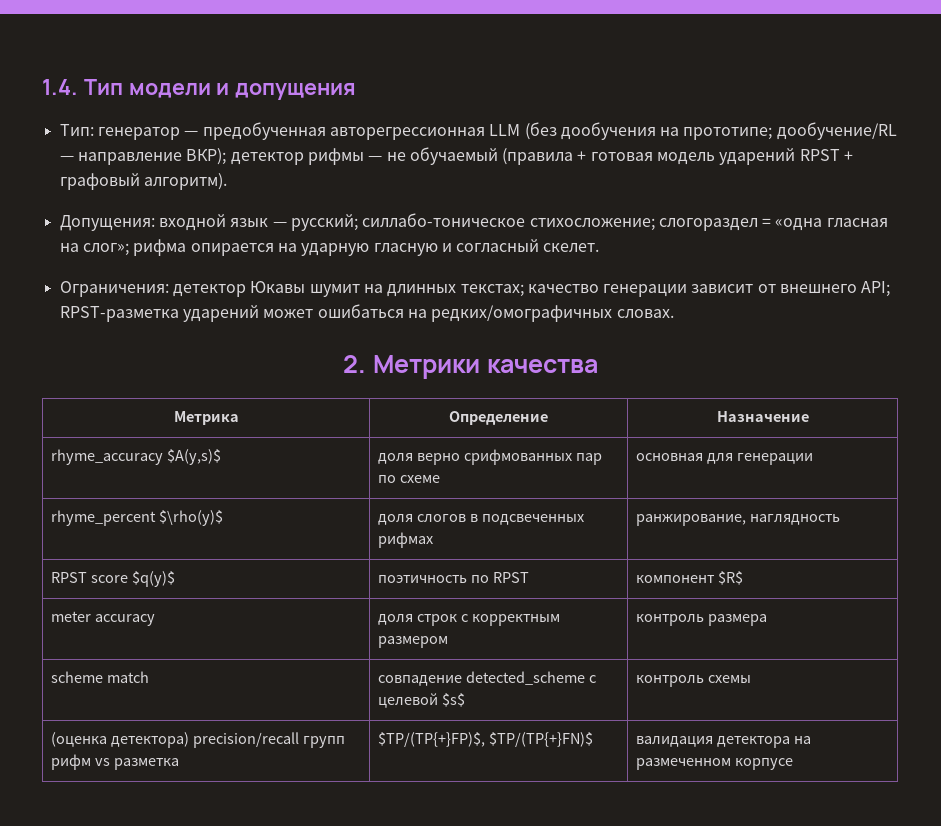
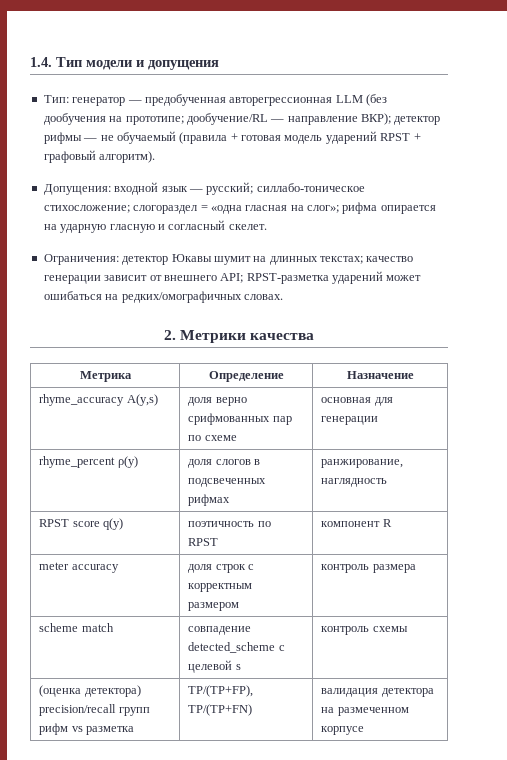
- rhyme_accuracy $A(y,s)$ | доля верно срифмованных пар по схеме | основная для генерации
+ rhyme_accuracy A(y,s) | доля верно срифмованных пар по схеме | основная для генерации
- rhyme_percent $\rho(y)$ | доля слогов в подсвеченных рифмах | ранжирование, наглядность
+ rhyme_percent ρ(y) | доля слогов в подсвеченных рифмах | ранжирование, наглядность
- RPST score $q(y)$ | поэтичность по RPST | компонент $R$
+ RPST score q(y) | поэтичность по RPST | компонент R
- scheme match | совпадение detected_scheme с целевой $s$ | контроль схемы
+ scheme match | совпадение detected_scheme с целевой s | контроль схемы
- (оценка детектора) precision/recall групп рифм vs разметка | $TP/(TP{+}FP)$, $TP/(TP{+}FN)$ | валидация детектора на размеченном корпусе
+ (оценка детектора) precision/recall групп рифм vs разметка | TP/(TP+FP), TP/(TP+FN) | валидация детектора на размеченном корпусе

